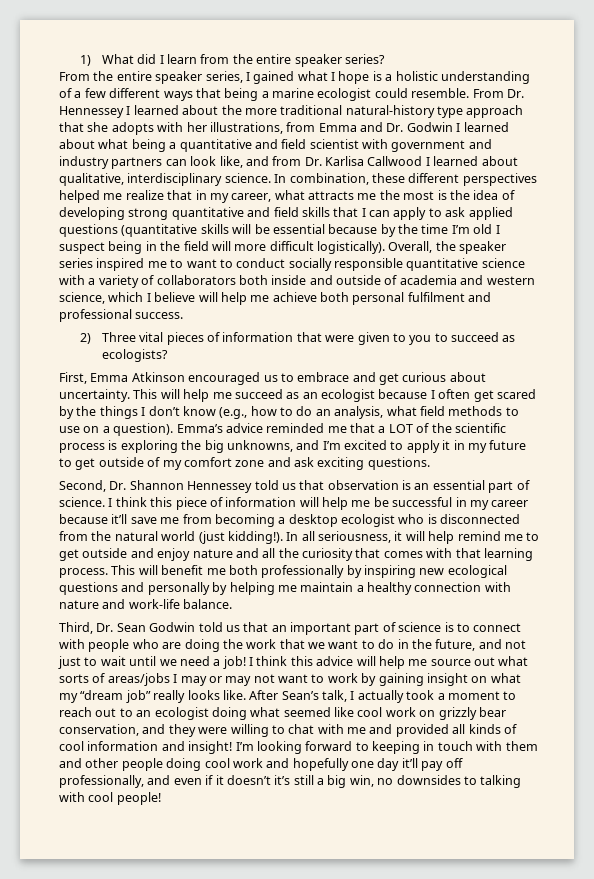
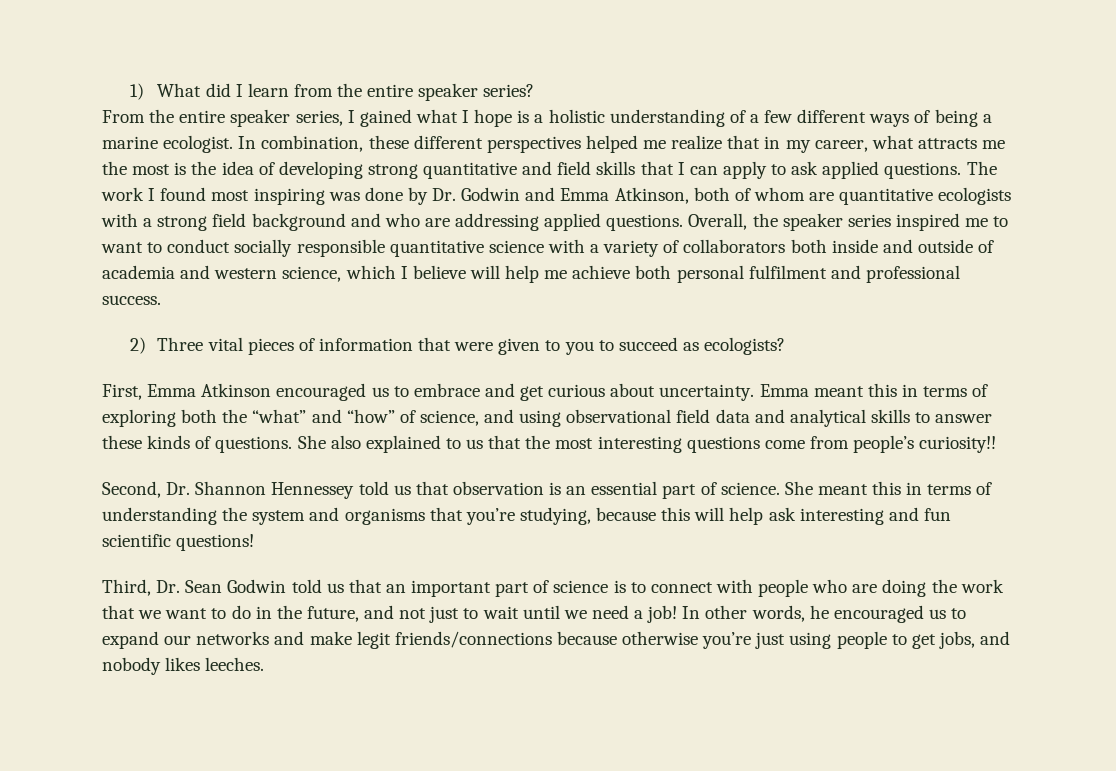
- From the entire speaker series, I gained what I hope is a holistic understanding of a few different ways that being a marine ecologist could resemble. From Dr. Hennessey I learned about the more traditional natural-history type approach that she adopts with her illustrations, from Emma and Dr. Godwin I learned about what being a quantitative and field scientist with government and industry partners can look like, and from Dr. Karlisa Callwood I learned about qualitative, interdisciplinary science.
+ From the entire speaker series, I gained what I hope is a holistic understanding of a few different ways of being a marine ecologist.
- In combination, these different perspectives helped me realize that in my career, what attracts me the most is the idea of developing strong quantitative and field skills that I can apply to ask applied questions (quantitative skills will be essential because by the time I’m old I suspect being in the field will more difficult logistically).
+ In combination, these different perspectives helped me realize that in my career, what attracts me the most is the idea of developing strong quantitative and field skills that I can apply to ask applied questions. The work I found most inspiring was done by Dr. Godwin and Emma Atkinson, both of whom are quantitative ecologists with a strong field background and who are addressing applied questions.
- This will help me succeed as an ecologist because I often get scared by the things I don’t know (e.g., how to do an analysis, what field methods to use on a question). Emma’s advice reminded me that a LOT of the scientific process is exploring the big unknowns, and I’m excited to apply it in my future to get outside of my comfort zone and ask exciting questions.
+ Emma meant this in terms of exploring both the “what” and “how” of science, and using observational field data and analytical skills to answer these kinds of questions. She also explained to us that the most interesting questions come from people’s curiosity!!
- I think this piece of information will help me be successful in my career because it’ll save me from becoming a desktop ecologist who is disconnected from the natural world (just kidding!). In all seriousness, it will help remind me to get outside and enjoy nature and all the curiosity that comes with that learning process. This will benefit me both professionally by inspiring new ecological questions and personally by helping me maintain a healthy connection with nature and work-life balance.
+ She meant this in terms of understanding the system and organisms that you’re studying, because this will help ask interesting and fun scientific questions!
- I think this advice will help me source out what sorts of areas/jobs I may or may not want to work by gaining insight on what my “dream job” really looks like. After Sean’s talk, I actually took a moment to reach out to an ecologist doing what seemed like cool work on grizzly bear conservation, and they were willing to chat with me and provided all kinds of cool information and insight! I’m looking forward to keeping in touch with them and other people doing cool work and hopefully one day it’ll pay off professionally, and even if it doesn’t it’s still a big win, no downsides to talking with cool people!
+ In other words, he encouraged us to expand our networks and make legit friends/connections because otherwise you’re just using people to get jobs, and nobody likes leeches.

